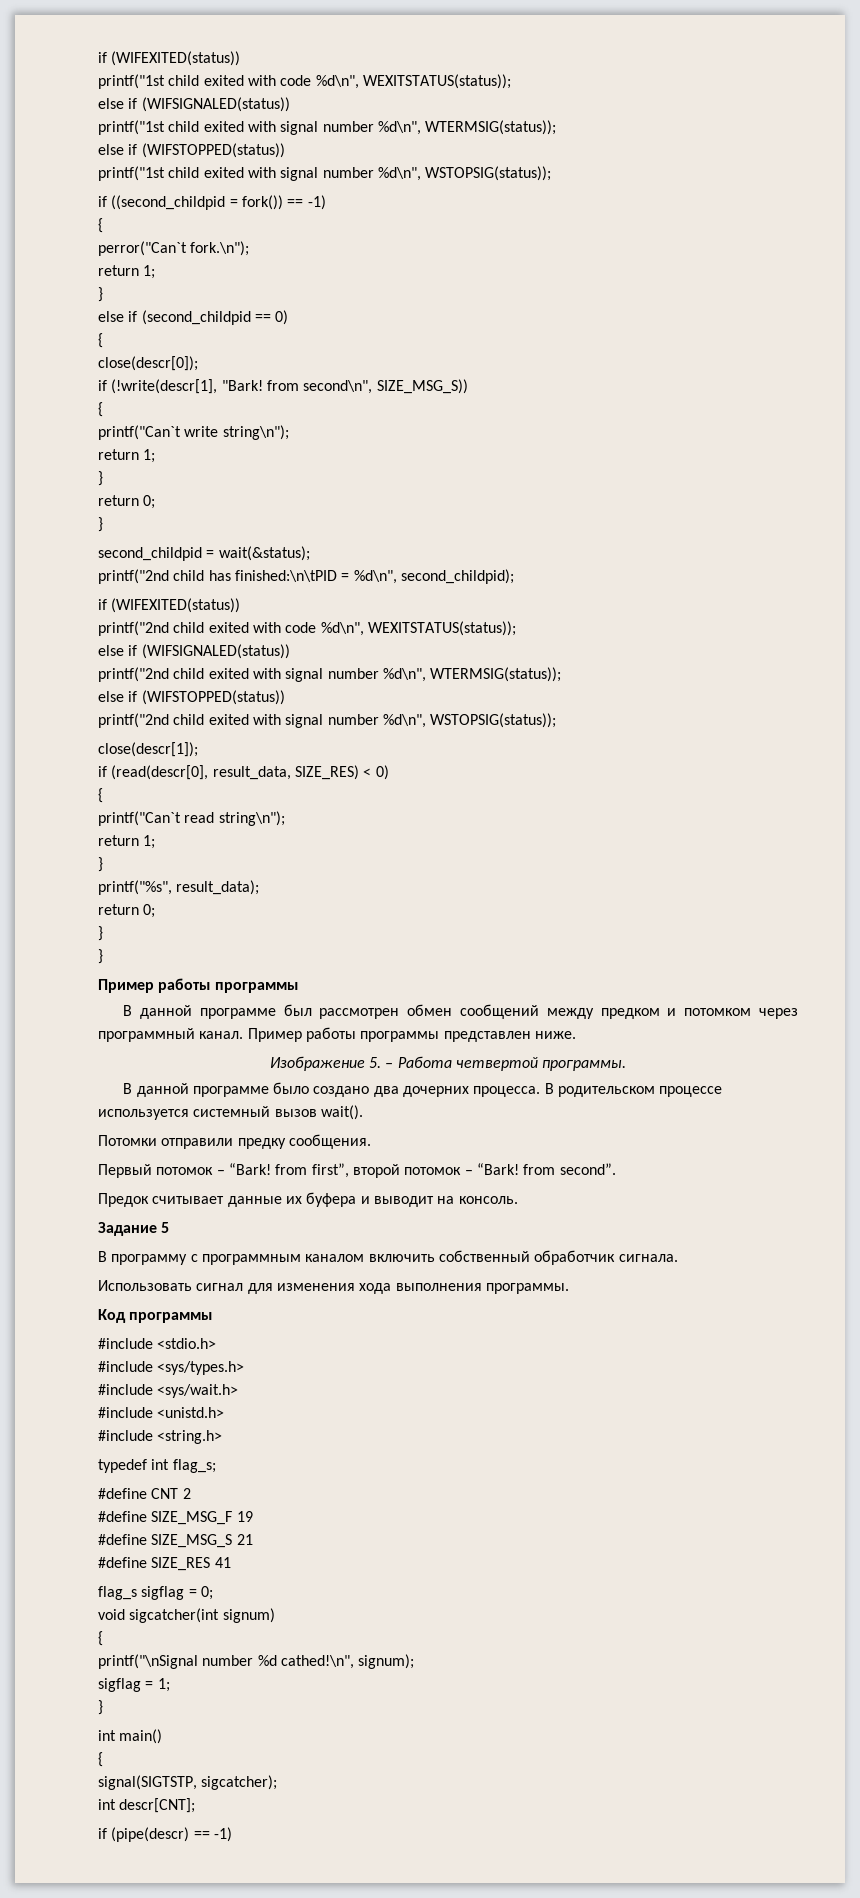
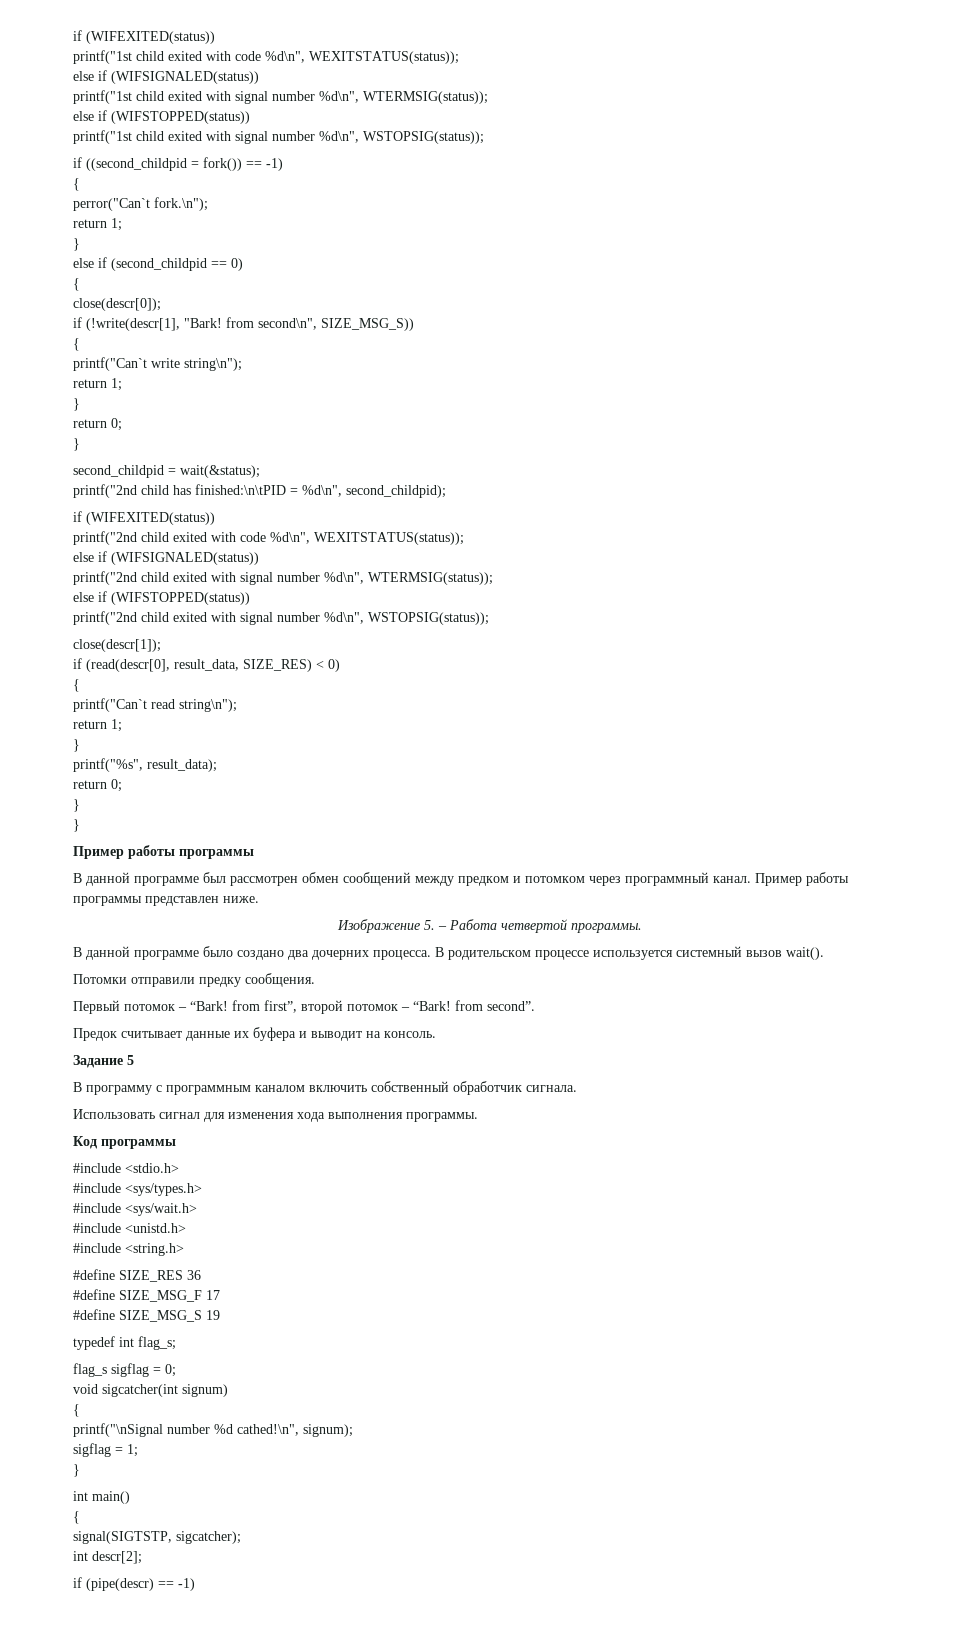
+ #define SIZE_RES 36
+ #define SIZE_MSG_F 17
+ #define SIZE_MSG_S 19
  typedef int flag_s;
- #define CNT 2
- #define SIZE_MSG_F 19
- #define SIZE_MSG_S 21
- #define SIZE_RES 41
- int descr[CNT];
+ int descr[2];

